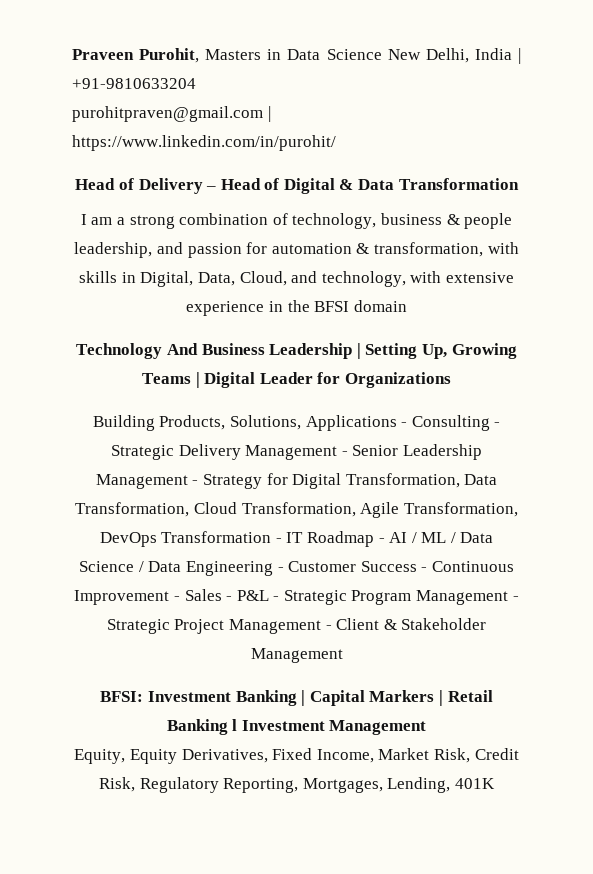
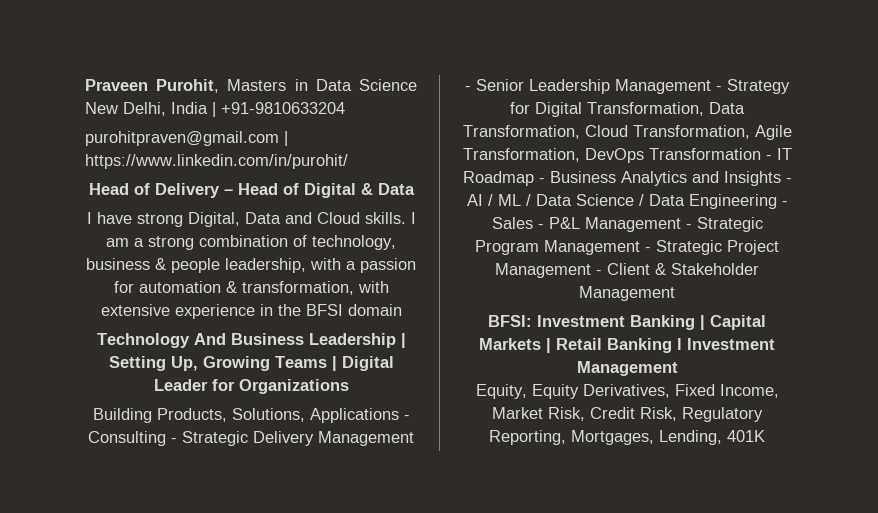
- Head of Delivery – Head of Digital & Data Transformation
- I am a strong combination of technology, business & people leadership, and passion for automation & transformation, with skills in Digital, Data, Cloud, and technology, with extensive experience in the BFSI domain
+ Head of Delivery – Head of Digital & Data
+ I have strong Digital, Data and Cloud skills. I am a strong combination of technology, business & people leadership, with a passion for automation & transformation, with extensive experience in the BFSI domain
- Building Products, Solutions, Applications - Consulting - Strategic Delivery Management - Senior Leadership Management - Strategy for Digital Transformation, Data Transformation, Cloud Transformation, Agile Transformation, DevOps Transformation - IT Roadmap - AI / ML / Data Science / Data Engineering - Customer Success - Continuous Improvement - Sales - P&L - Strategic Program Management - Strategic Project Management - Client & Stakeholder Management
+ Building Products, Solutions, Applications - Consulting - Strategic Delivery Management - Senior Leadership Management - Strategy for Digital Transformation, Data Transformation, Cloud Transformation, Agile Transformation, DevOps Transformation - IT Roadmap - Business Analytics and Insights - AI / ML / Data Science / Data Engineering - Sales - P&L Management - Strategic Program Management - Strategic Project Management - Client & Stakeholder Management
- BFSI: Investment Banking | Capital Markers | Retail Banking l Investment Management
+ BFSI: Investment Banking | Capital Markets | Retail Banking l Investment Management

